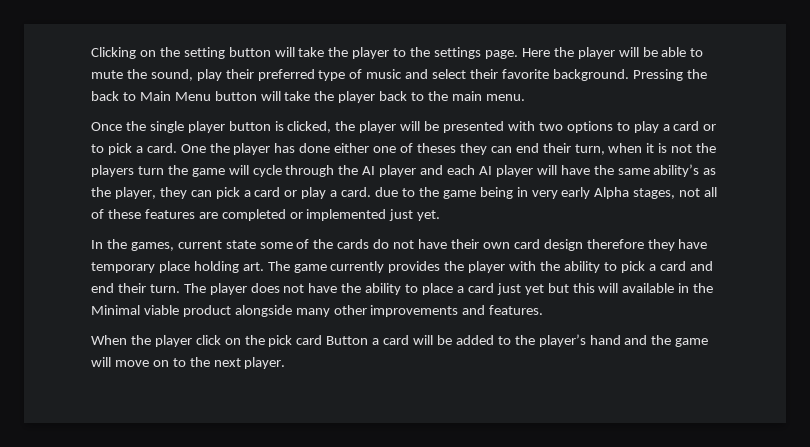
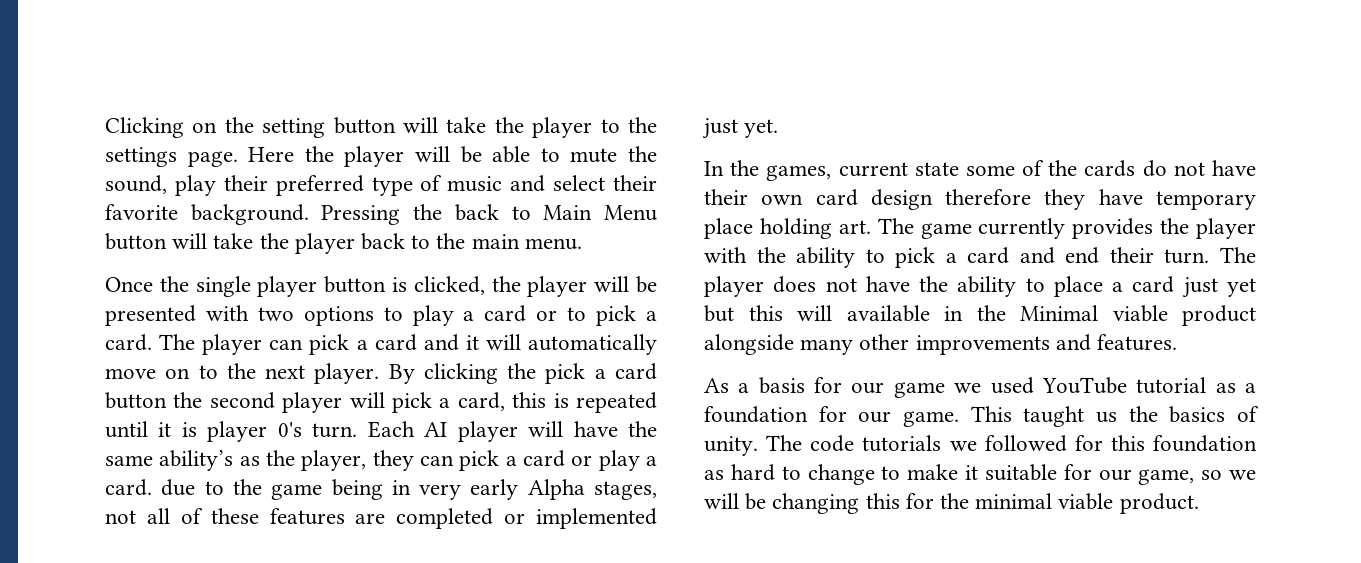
- One the player has done either one of theses they can end their turn, when it is not the players turn the game will cycle through the AI player and each AI player will have the same ability’s as the player, they can pick a card or play a card. due to the game being in very early Alpha stages, not all of these features are completed or implemented just yet.
+ The player can pick a card and it will automatically move on to the next player. By clicking the pick a card button the second player will pick a card, this is repeated until it is player 0's turn. Each AI player will have the same ability’s as the player, they can pick a card or play a card. due to the game being in very early Alpha stages, not all of these features are completed or implemented just yet.
- When the player click on the pick card Button a card will be added to the player’s hand and the game will move on to the next player.
+ As a basis for our game we used YouTube tutorial as a foundation for our game. This taught us the basics of unity. The code tutorials we followed for this foundation as hard to change to make it suitable for our game, so we will be changing this for the minimal viable product.

